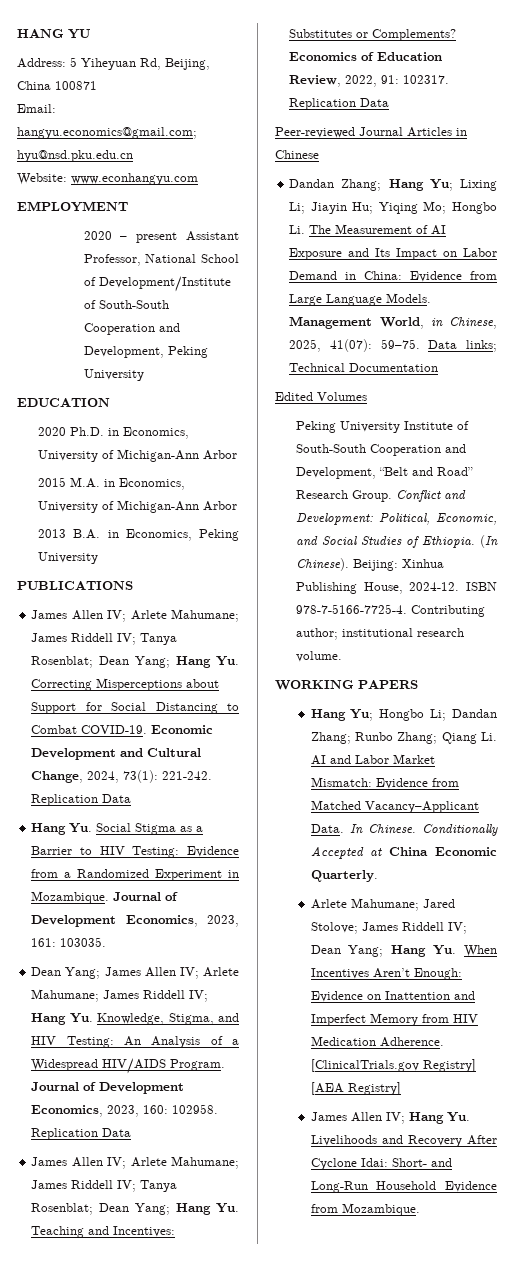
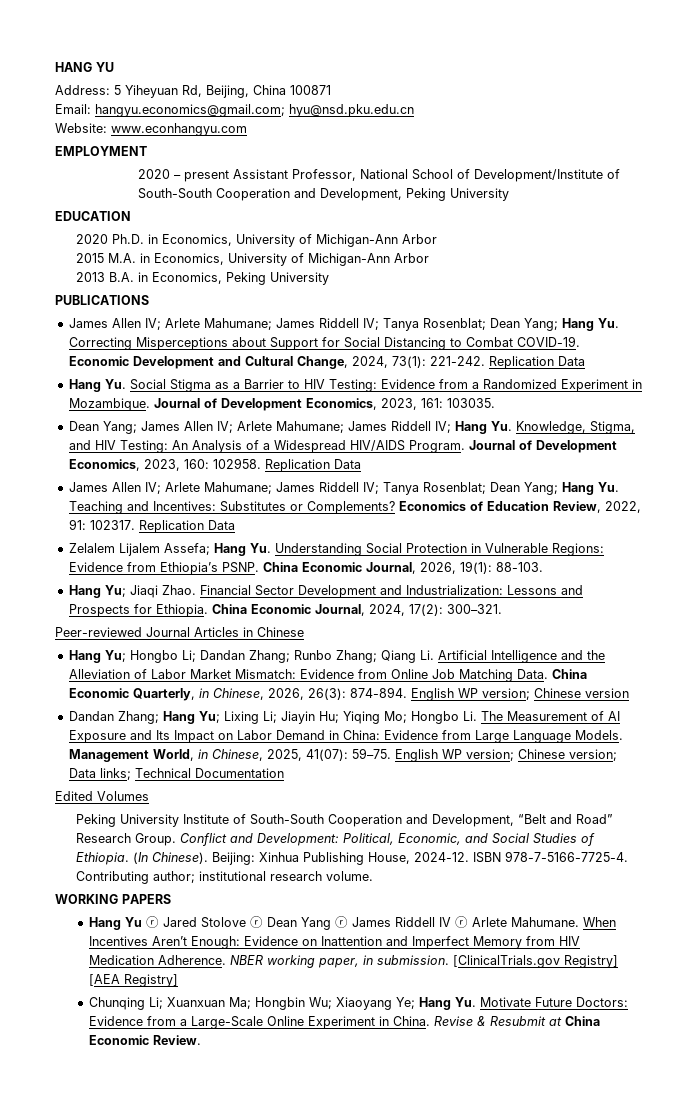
+ Zelalem Lijalem Assefa; Hang Yu. Understanding Social Protection in Vulnerable Regions: Evidence from Ethiopia’s PSNP. China Economic Journal, 2026, 19(1): 88-103.
+ Hang Yu; Jiaqi Zhao. Financial Sector Development and Industrialization: Lessons and Prospects for Ethiopia. China Economic Journal, 2024, 17(2): 300–321.
+ Hang Yu; Hongbo Li; Dandan Zhang; Runbo Zhang; Qiang Li. Artificial Intelligence and the Alleviation of Labor Market Mismatch: Evidence from Online Job Matching Data. China Economic Quarterly, in Chinese, 2026, 26(3): 874-894. English WP version; Chinese version
- Data links; Technical Documentation
+ English WP version; Chinese version; Data links; Technical Documentation
- Hang Yu; Hongbo Li; Dandan Zhang; Runbo Zhang; Qiang Li. AI and Labor Market Mismatch: Evidence from Matched Vacancy–Applicant Data. In Chinese. Conditionally Accepted at China Economic Quarterly.
- Arlete Mahumane; Jared Stolove; James Riddell IV; Dean Yang; Hang Yu. When Incentives Aren’t Enough: Evidence on Inattention and Imperfect Memory from HIV Medication Adherence.
+ Hang Yu ⓡ Jared Stolove ⓡ Dean Yang ⓡ James Riddell IV ⓡ Arlete Mahumane. When Incentives Aren’t Enough: Evidence on Inattention and Imperfect Memory from HIV Medication Adherence.
+ NBER working paper, in submission.
- James Allen IV; Hang Yu. Livelihoods and Recovery After Cyclone Idai: Short- and Long-Run Household Evidence from Mozambique.
+ Chunqing Li; Xuanxuan Ma; Hongbin Wu; Xiaoyang Ye; Hang Yu. Motivate Future Doctors: Evidence from a Large-Scale Online Experiment in China. Revise & Resubmit at China Economic Review.

